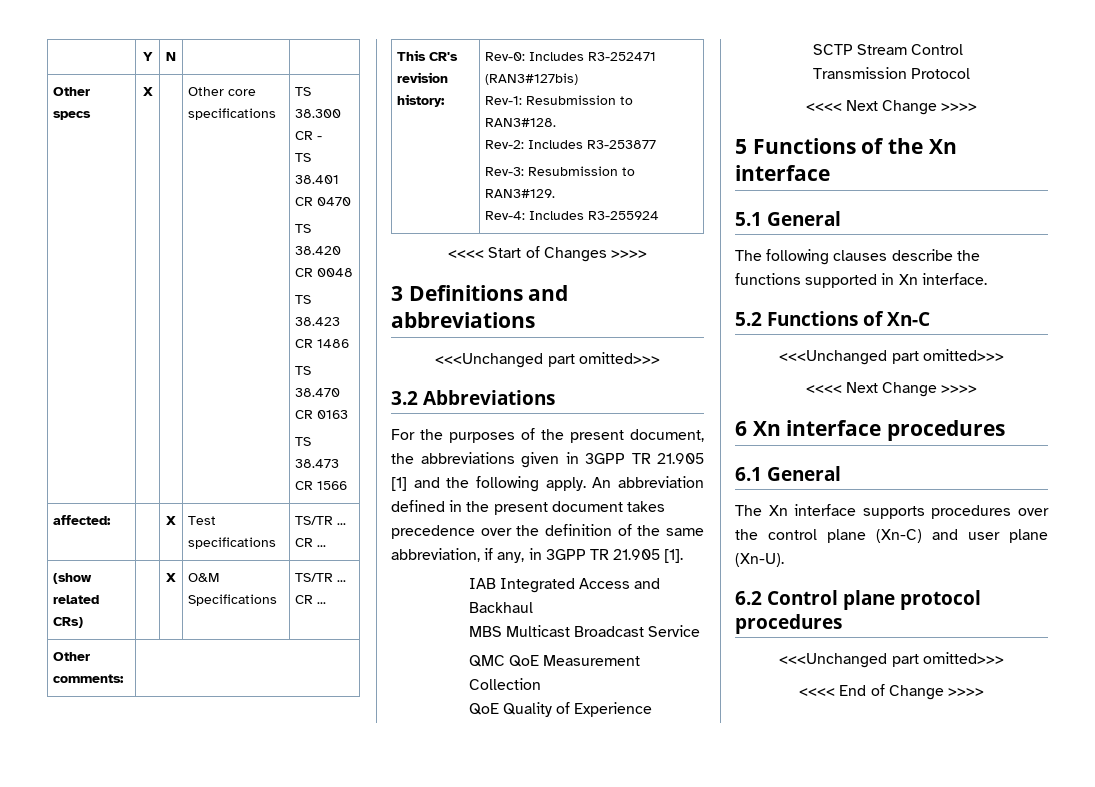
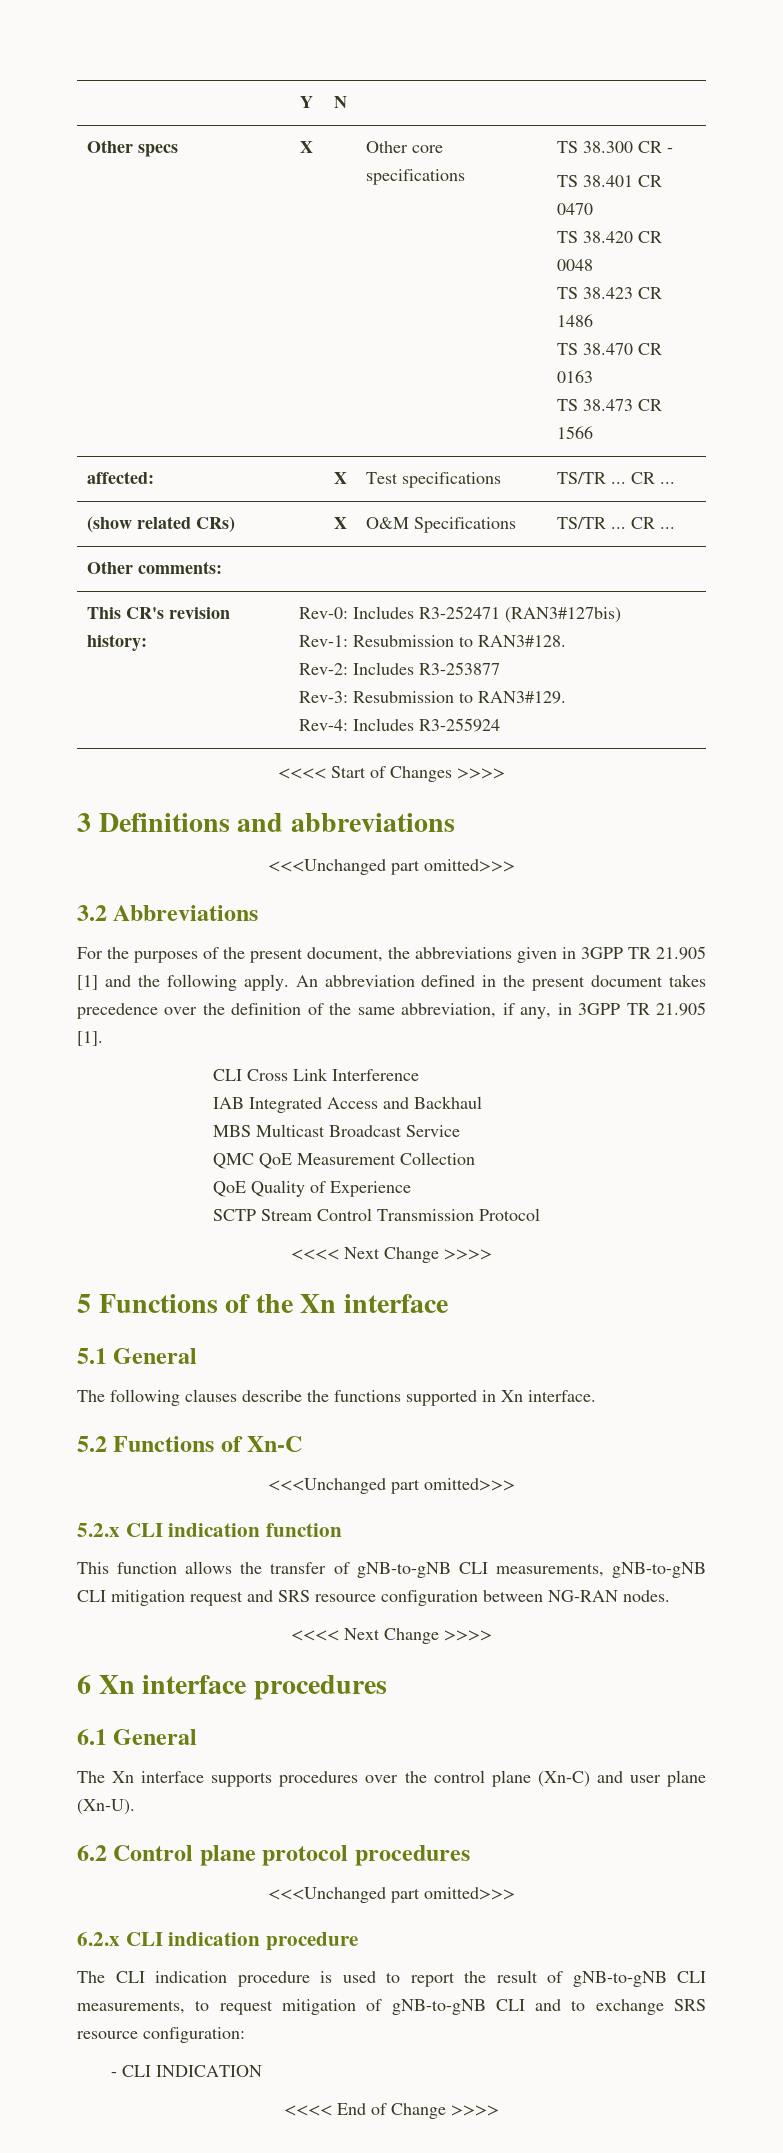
+ CLI Cross Link Interference
+ 5.2.x CLI indication function
+ This function allows the transfer of gNB-to-gNB CLI measurements, gNB-to-gNB CLI mitigation request and SRS resource configuration between NG-RAN nodes.
+ 6.2.x CLI indication procedure
+ The CLI indication procedure is used to report the result of gNB-to-gNB CLI measurements, to request mitigation of gNB-to-gNB CLI and to exchange SRS resource configuration:
+ - CLI INDICATION

